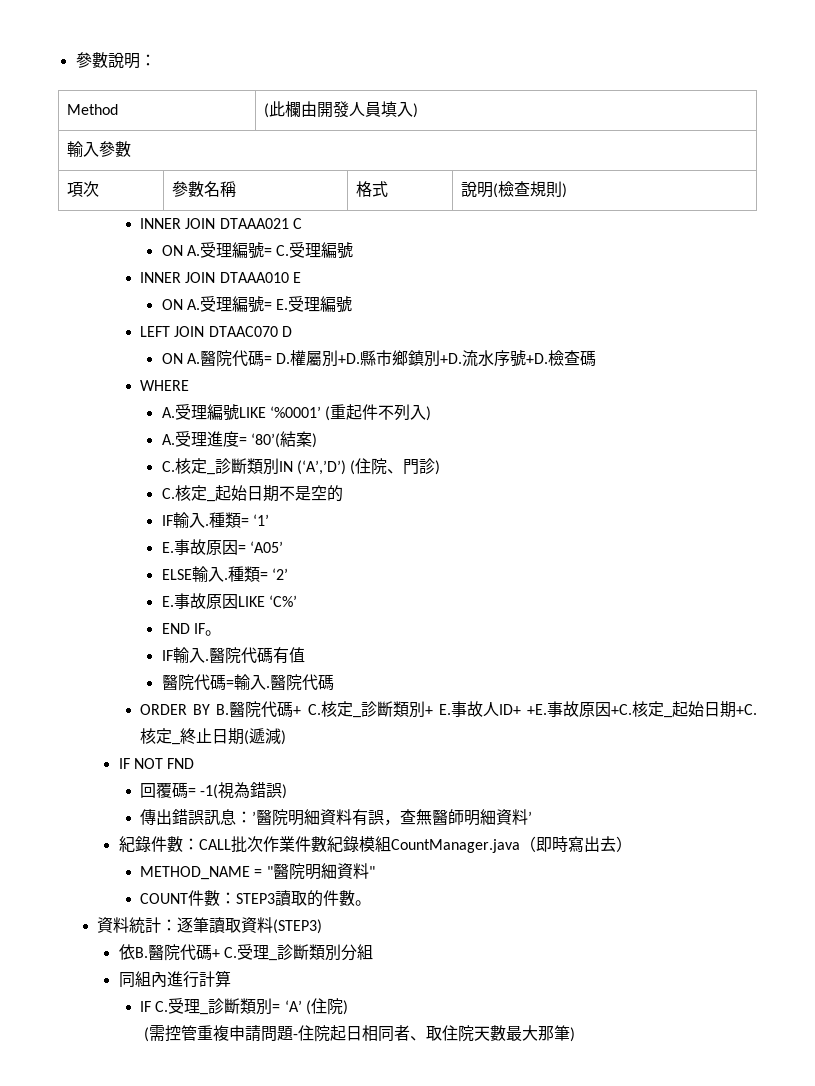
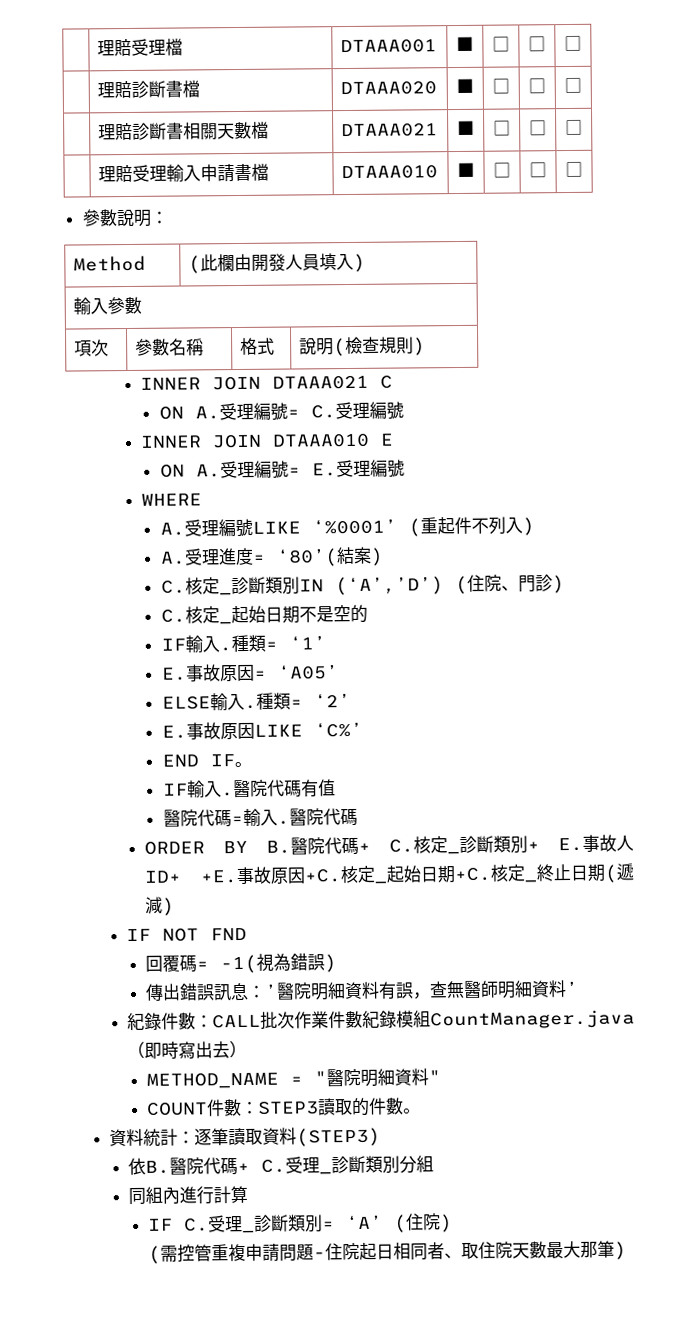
+ | 理賠受理檔 | DTAAA001 | ■ | □ | □ | □
+ | 理賠診斷書檔 | DTAAA020 | ■ | □ | □ | □
+ | 理賠診斷書相關天數檔 | DTAAA021 | ■ | □ | □ | □
+ | 理賠受理輸入申請書檔 | DTAAA010 | ■ | □ | □ | □
- LEFT JOIN DTAAC070 D
- ON A.醫院代碼= D.權屬別+D.縣市鄉鎮別+D.流水序號+D.檢查碼

